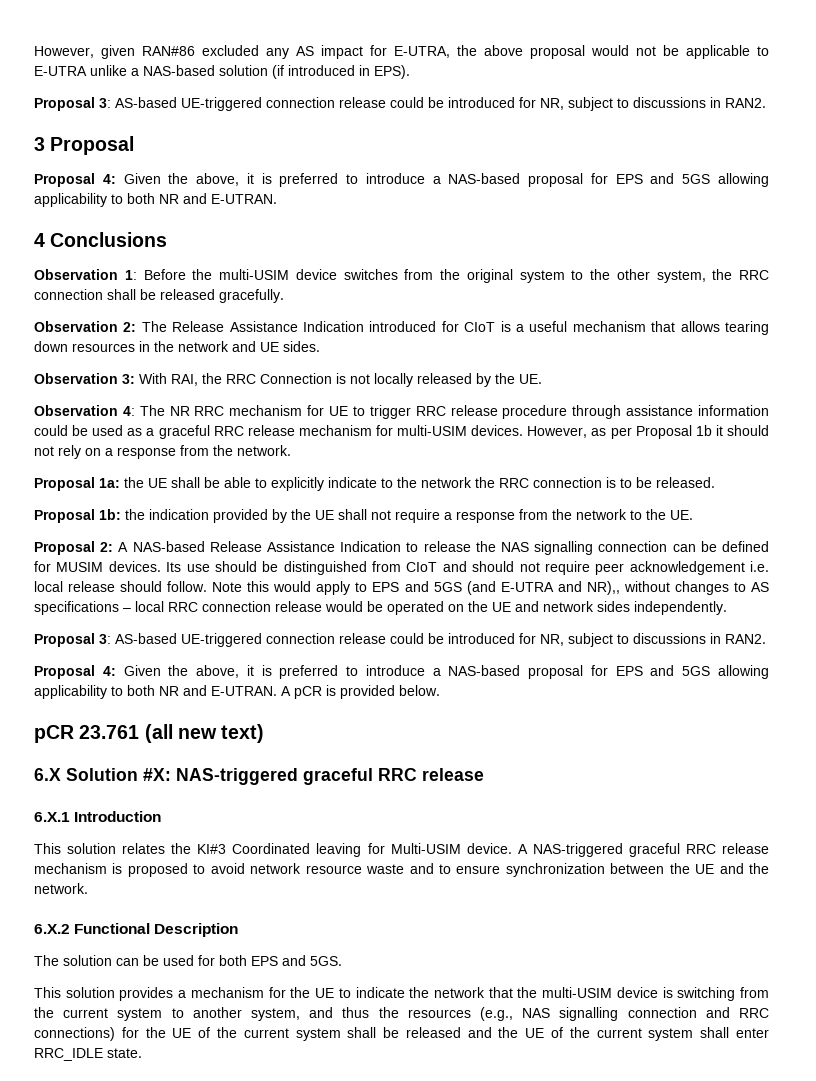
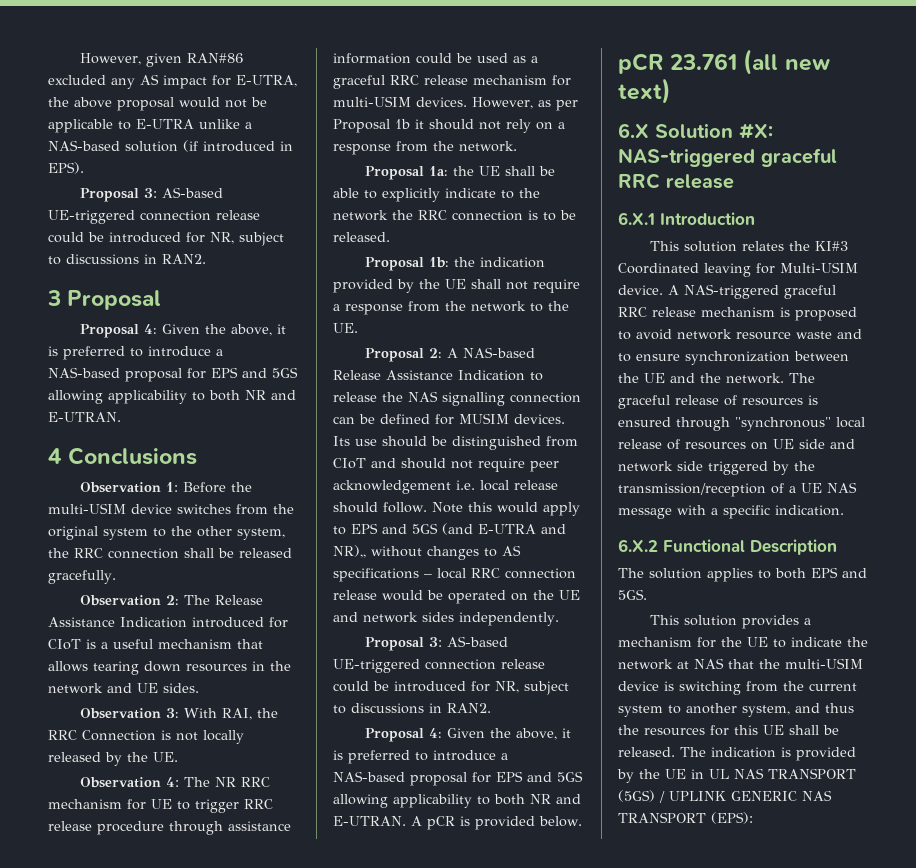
+ The graceful release of resources is ensured through "synchronous" local release of resources on UE side and network side triggered by the transmission/reception of a UE NAS message with a specific indication.
- The solution can be used for both EPS and 5GS.
+ The solution applies to both EPS and 5GS.
- This solution provides a mechanism for the UE to indicate the network that the multi-USIM device is switching from the current system to another system, and thus the resources (e.g., NAS signalling connection and RRC connections) for the UE of the current system shall be released and the UE of the current system shall enter RRC_IDLE state.
+ This solution provides a mechanism for the UE to indicate the network at NAS that the multi-USIM device is switching from the current system to another system, and thus the resources for this UE shall be released. The indication is provided by the UE in UL NAS TRANSPORT (5GS) / UPLINK GENERIC NAS TRANSPORT (EPS):

